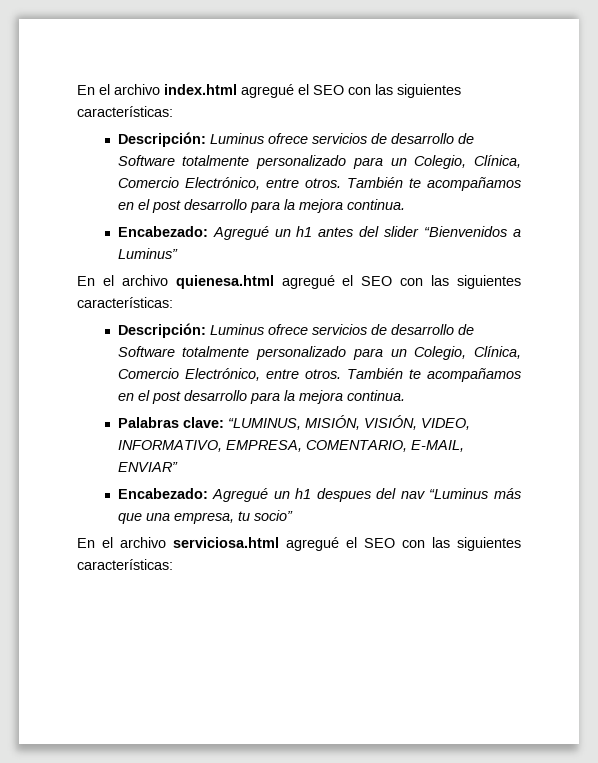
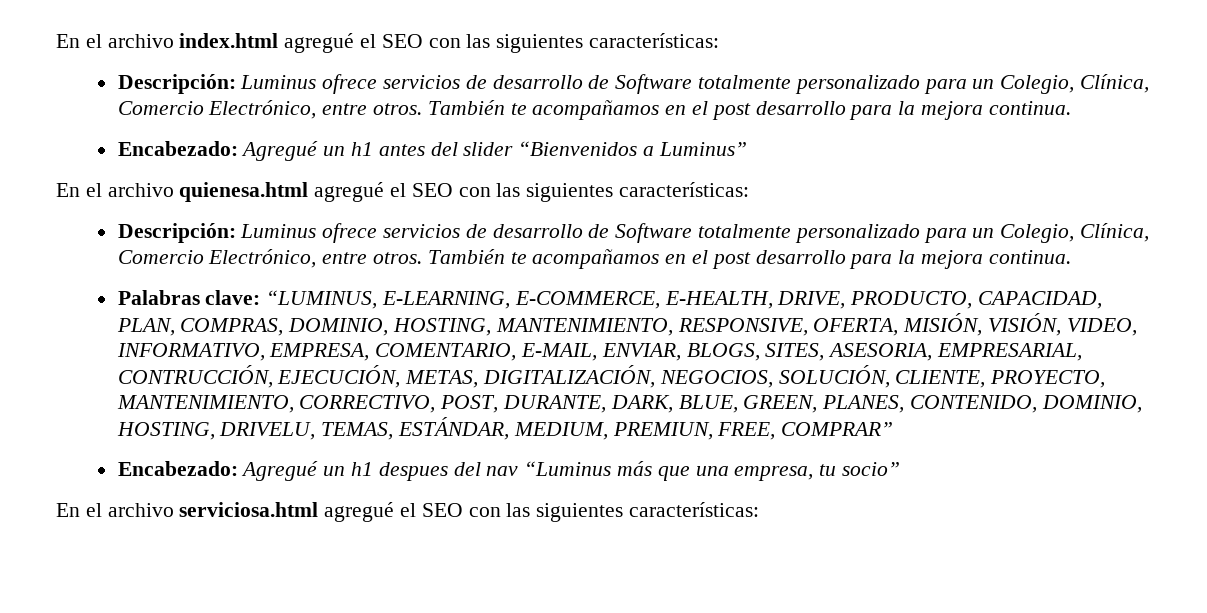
- Palabras clave: “LUMINUS, MISIÓN, VISIÓN, VIDEO, INFORMATIVO, EMPRESA, COMENTARIO, E-MAIL, ENVIAR”
+ Palabras clave: “LUMINUS, E-LEARNING, E-COMMERCE, E-HEALTH, DRIVE, PRODUCTO, CAPACIDAD, PLAN, COMPRAS, DOMINIO, HOSTING, MANTENIMIENTO, RESPONSIVE, OFERTA, MISIÓN, VISIÓN, VIDEO, INFORMATIVO, EMPRESA, COMENTARIO, E-MAIL, ENVIAR, BLOGS, SITES, ASESORIA, EMPRESARIAL, CONTRUCCIÓN, EJECUCIÓN, METAS, DIGITALIZACIÓN, NEGOCIOS, SOLUCIÓN, CLIENTE, PROYECTO, MANTENIMIENTO, CORRECTIVO, POST, DURANTE, DARK, BLUE, GREEN, PLANES, CONTENIDO, DOMINIO, HOSTING, DRIVELU, TEMAS, ESTÁNDAR, MEDIUM, PREMIUN, FREE, COMPRAR”

